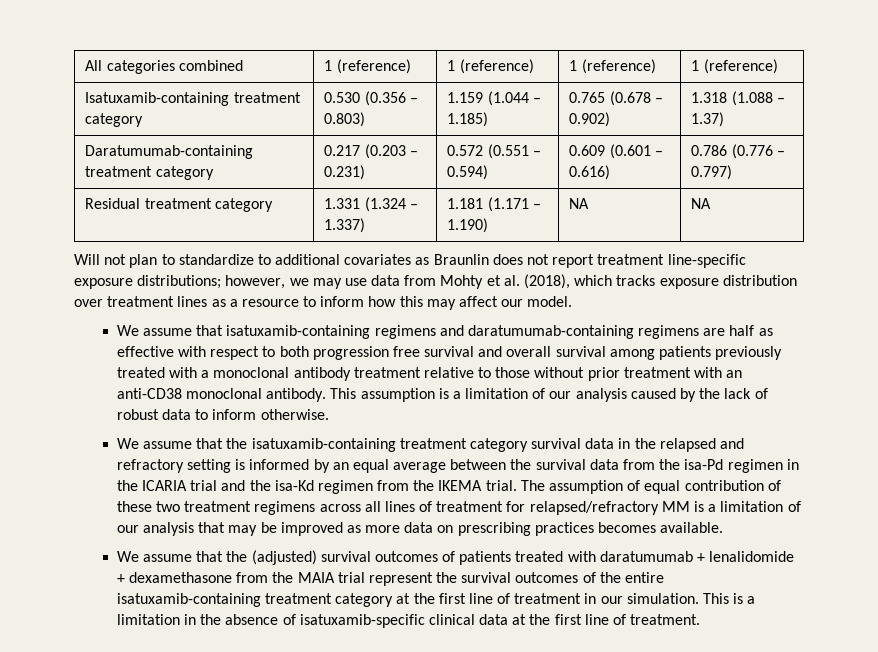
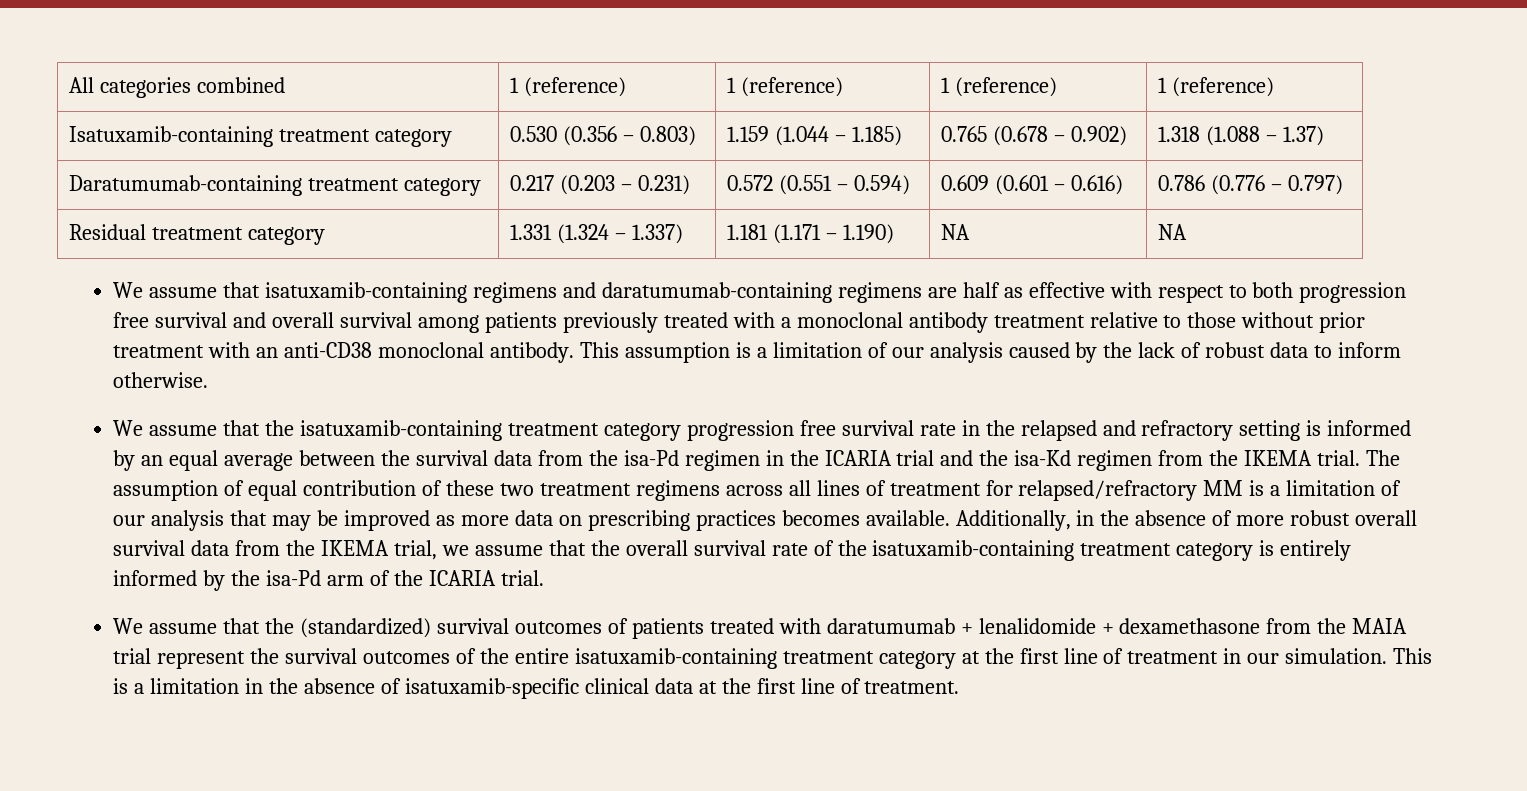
- Will not plan to standardize to additional covariates as Braunlin does not report treatment line-specific exposure distributions; however, we may use data from Mohty et al. (2018), which tracks exposure distribution over treatment lines as a resource to inform how this may affect our model.
- We assume that the isatuxamib-containing treatment category survival data in the relapsed and refractory setting is informed by an equal average between the survival data from the isa-Pd regimen in the ICARIA trial and the isa-Kd regimen from the IKEMA trial.
+ We assume that the isatuxamib-containing treatment category progression free survival rate in the relapsed and refractory setting is informed by an equal average between the survival data from the isa-Pd regimen in the ICARIA trial and the isa-Kd regimen from the IKEMA trial.
- The assumption of equal contribution of these two treatment regimens across all lines of treatment for relapsed/refractory MM is a limitation of our analysis that may be improved as more data on prescribing practices becomes available.
- We assume that the (adjusted) survival outcomes of patients treated with daratumumab + lenalidomide + dexamethasone from the MAIA trial represent the survival outcomes of the entire isatuxamib-containing treatment category at the first line of treatment in our simulation.
+ The assumption of equal contribution of these two treatment regimens across all lines of treatment for relapsed/refractory MM is a limitation of our analysis that may be improved as more data on prescribing practices becomes available. Additionally, in the absence of more robust overall survival data from the IKEMA trial, we assume that the overall survival rate of the isatuxamib-containing treatment category is entirely informed by the isa-Pd arm of the ICARIA trial.
+ We assume that the (standardized) survival outcomes of patients treated with daratumumab + lenalidomide + dexamethasone from the MAIA trial represent the survival outcomes of the entire isatuxamib-containing treatment category at the first line of treatment in our simulation.

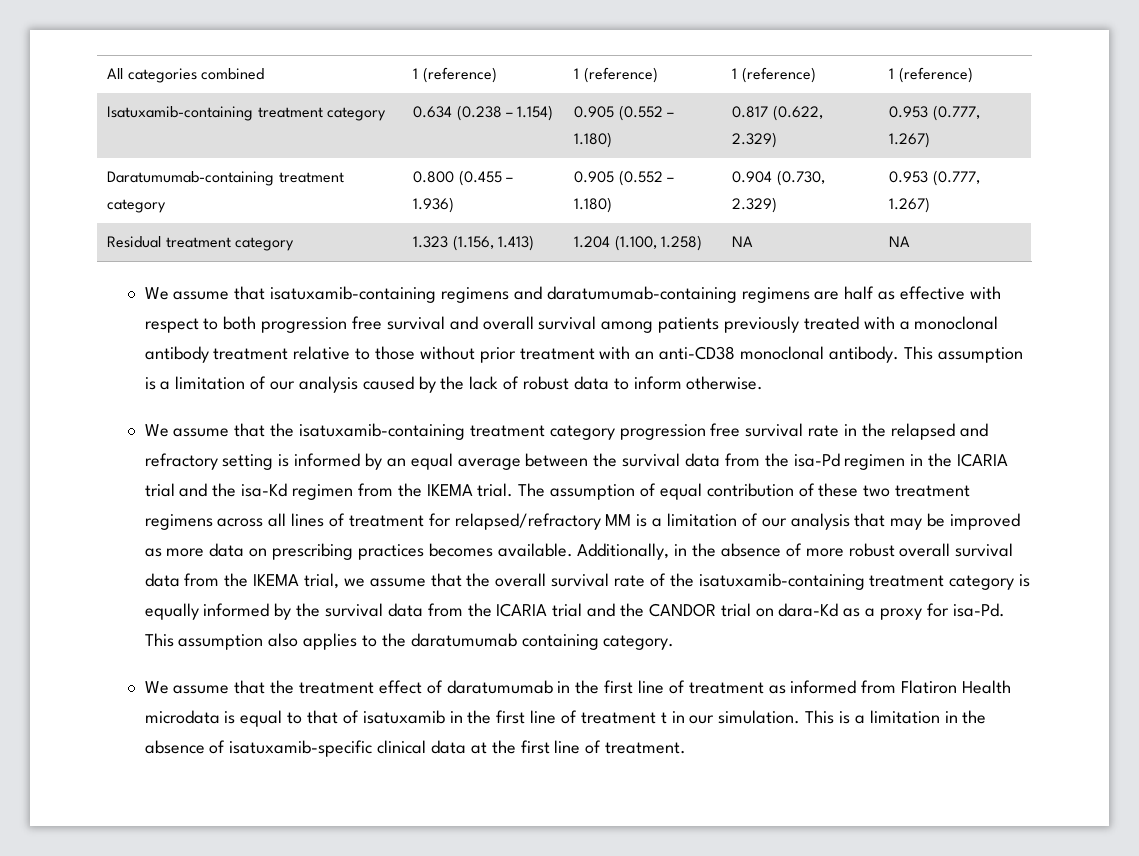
- Isatuxamib-containing treatment category | 0.530 (0.356 – 0.803) | 1.159 (1.044 – 1.185) | 0.765 (0.678 – 0.902) | 1.318 (1.088 – 1.37)
- Daratumumab-containing treatment category | 0.217 (0.203 – 0.231) | 0.572 (0.551 – 0.594) | 0.609 (0.601 – 0.616) | 0.786 (0.776 – 0.797)
- Residual treatment category | 1.331 (1.324 – 1.337) | 1.181 (1.171 – 1.190) | NA | NA
+ Isatuxamib-containing treatment category | 0.634 (0.238 – 1.154) | 0.905 (0.552 – 1.180) | 0.817 (0.622, 2.329) | 0.953 (0.777, 1.267)
+ Daratumumab-containing treatment category | 0.800 (0.455 – 1.936) | 0.905 (0.552 – 1.180) | 0.904 (0.730, 2.329) | 0.953 (0.777, 1.267)
+ Residual treatment category | 1.323 (1.156, 1.413) | 1.204 (1.100, 1.258) | NA | NA
- Additionally, in the absence of more robust overall survival data from the IKEMA trial, we assume that the overall survival rate of the isatuxamib-containing treatment category is entirely informed by the isa-Pd arm of the ICARIA trial.
- We assume that the (standardized) survival outcomes of patients treated with daratumumab + lenalidomide + dexamethasone from the MAIA trial represent the survival outcomes of the entire isatuxamib-containing treatment category at the first line of treatment in our simulation.
+ Additionally, in the absence of more robust overall survival data from the IKEMA trial, we assume that the overall survival rate of the isatuxamib-containing treatment category is equally informed by the survival data from the ICARIA trial and the CANDOR trial on dara-Kd as a proxy for isa-Pd. This assumption also applies to the daratumumab containing category.
+ We assume that the treatment effect of daratumumab in the first line of treatment as informed from Flatiron Health microdata is equal to that of isatuxamib in the first line of treatment t in our simulation.

